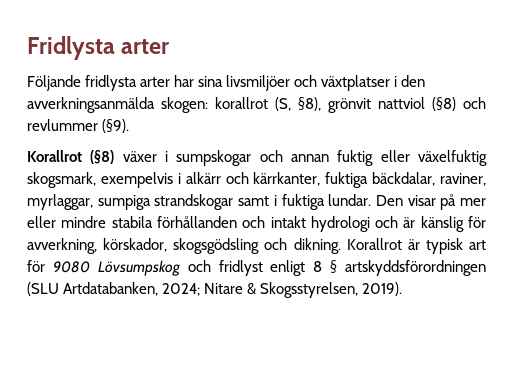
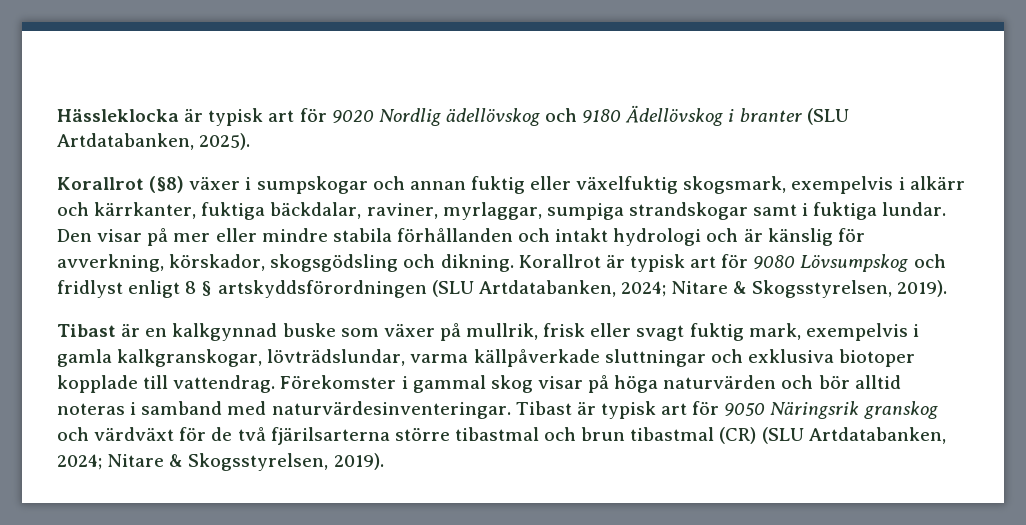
- Fridlysta arter
- Följande fridlysta arter har sina livsmiljöer och växtplatser i den avverkningsanmälda skogen: korallrot (S, §8), grönvit nattviol (§8) och revlummer (§9).
+ Hässleklocka är typisk art för 9020 Nordlig ädellövskog och 9180 Ädellövskog i branter (SLU Artdatabanken, 2025).
+ Tibast är en kalkgynnad buske som växer på mullrik, frisk eller svagt fuktig mark, exempelvis i gamla kalkgranskogar, lövträdslundar, varma källpåverkade sluttningar och exklusiva biotoper kopplade till vattendrag. Förekomster i gammal skog visar på höga naturvärden och bör alltid noteras i samband med naturvärdesinventeringar. Tibast är typisk art för 9050 Näringsrik granskog och värdväxt för de två fjärilsarterna större tibastmal och brun tibastmal (CR) (SLU Artdatabanken, 2024; Nitare & Skogsstyrelsen, 2019).

